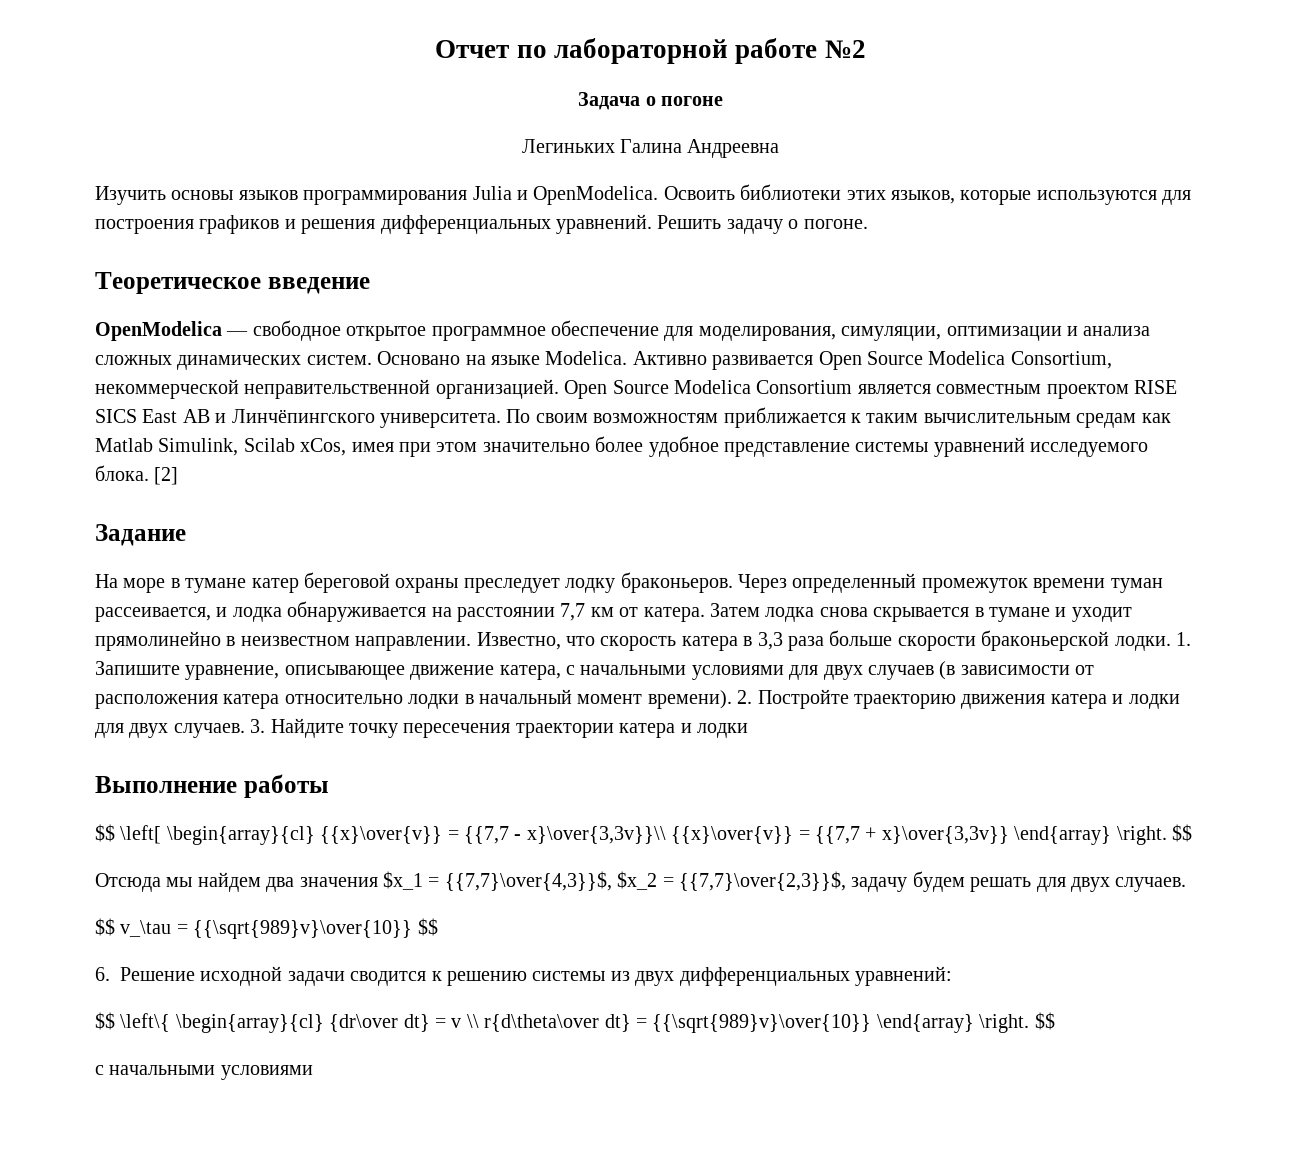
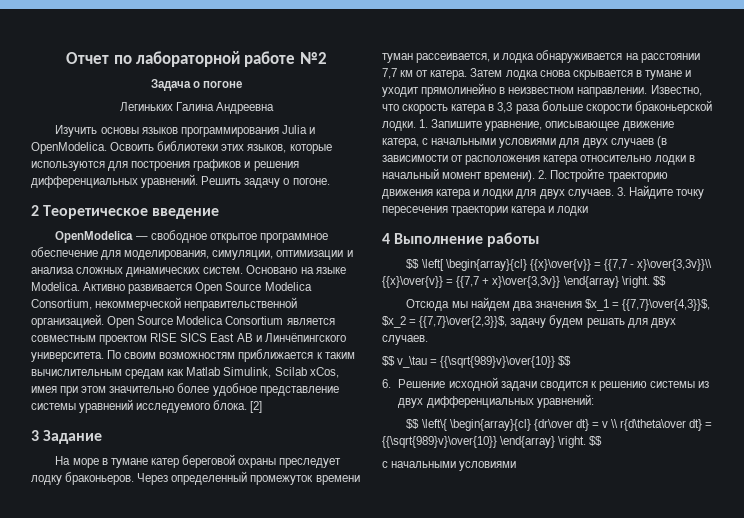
- Теоретическое введение
+ 2 Теоретическое введение
- Задание
+ 3 Задание
- Выполнение работы
+ 4 Выполнение работы

